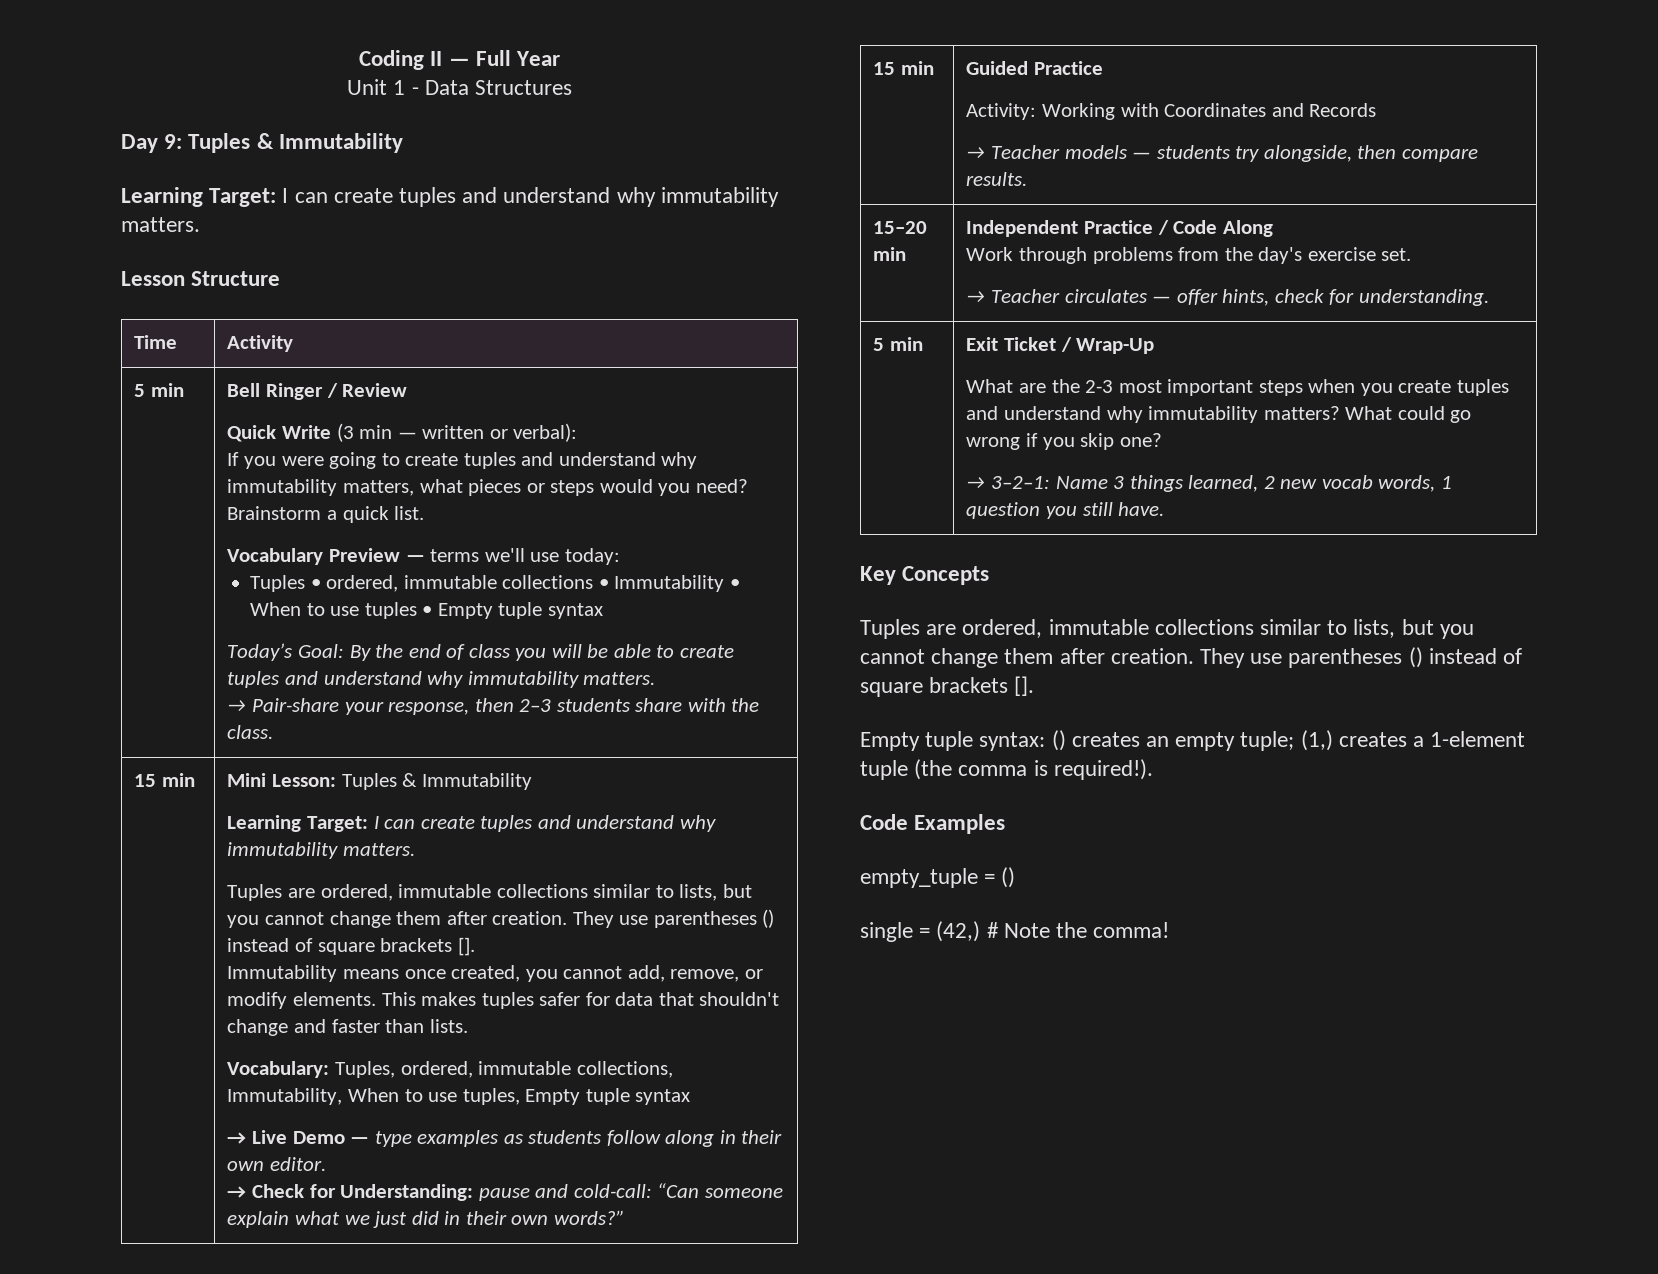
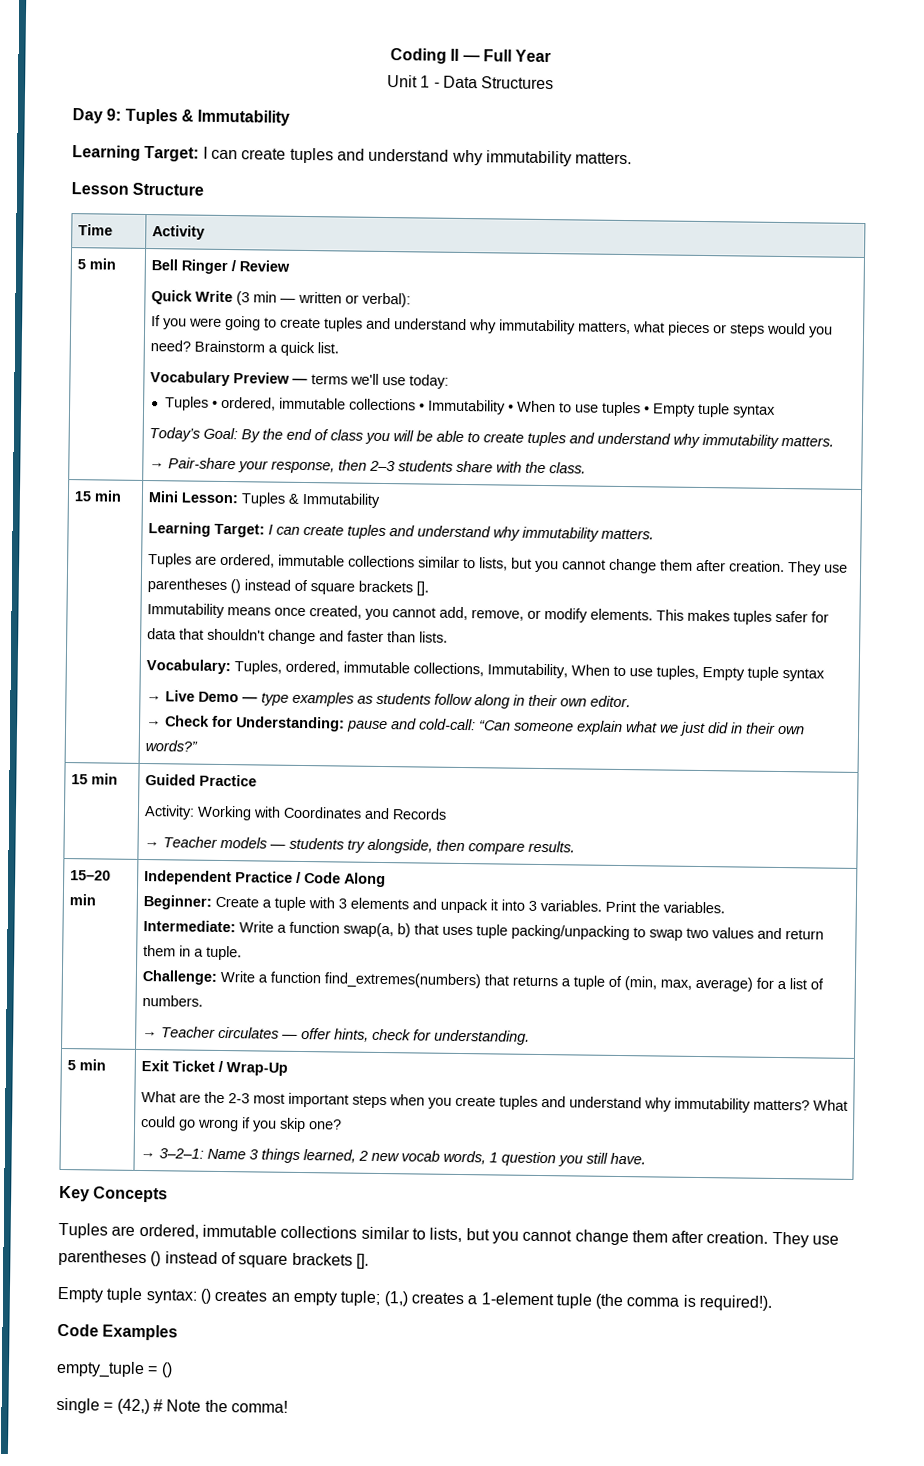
- Work through problems from the day's exercise set.
+ Beginner: Create a tuple with 3 elements and unpack it into 3 variables. Print the variables.
+ Intermediate: Write a function swap(a, b) that uses tuple packing/unpacking to swap two values and return them in a tuple.
+ Challenge: Write a function find_extremes(numbers) that returns a tuple of (min, max, average) for a list of numbers.

